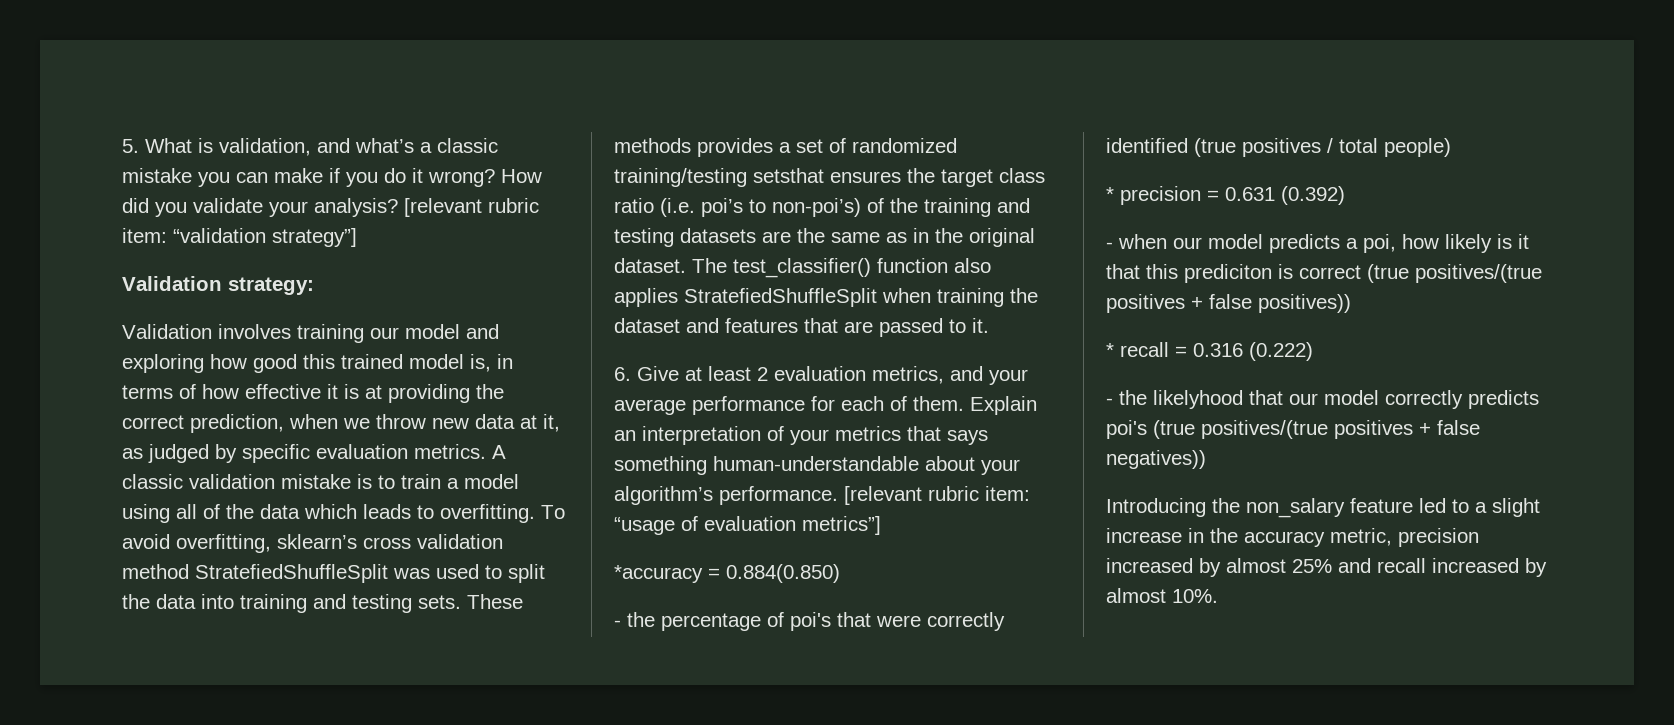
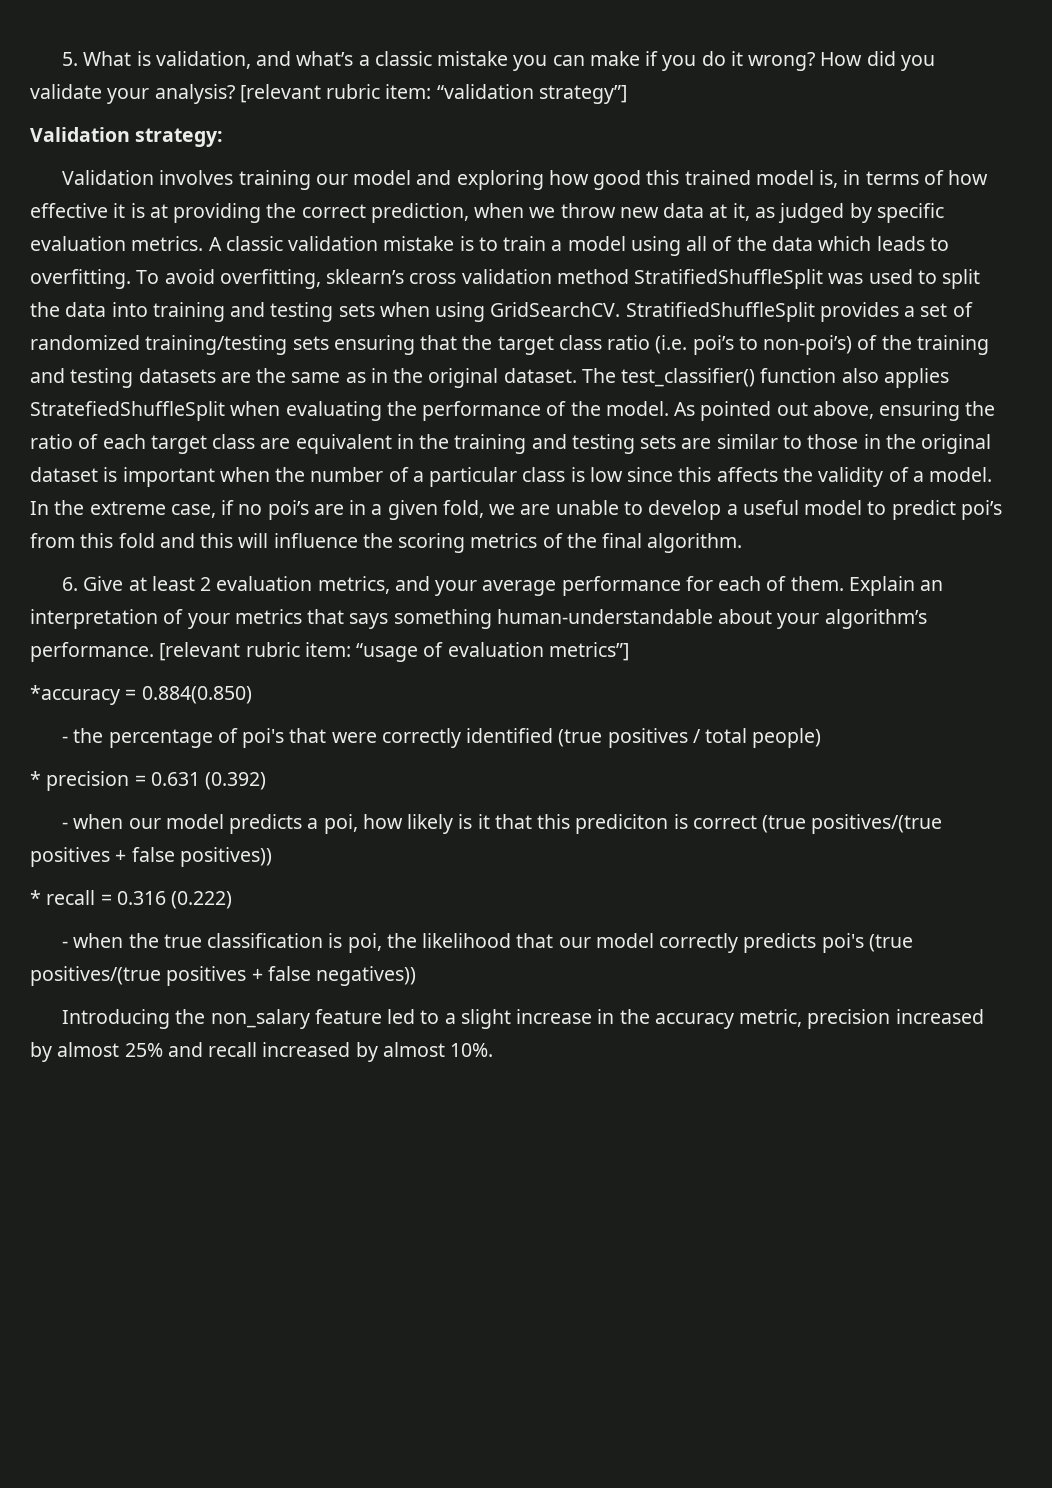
- To avoid overfitting, sklearn’s cross validation method StratefiedShuffleSplit was used to split the data into training and testing sets. These methods provides a set of randomized training/testing setsthat ensures the target class ratio (i.e. poi’s to non-poi’s) of the training and testing datasets are the same as in the original dataset.
+ To avoid overfitting, sklearn’s cross validation method StratifiedShuffleSplit was used to split the data into training and testing sets when using GridSearchCV. StratifiedShuffleSplit provides a set of randomized training/testing sets ensuring that the target class ratio (i.e. poi’s to non-poi’s) of the training and testing datasets are the same as in the original dataset.
- The test_classifier() function also applies StratefiedShuffleSplit when training the dataset and features that are passed to it.
+ The test_classifier() function also applies StratefiedShuffleSplit when evaluating the performance of the model. As pointed out above, ensuring the ratio of each target class are equivalent in the training and testing sets are similar to those in the original dataset is important when the number of a particular class is low since this affects the validity of a model. In the extreme case, if no poi’s are in a given fold, we are unable to develop a useful model to predict poi’s from this fold and this will influence the scoring metrics of the final algorithm.
- - the likelyhood that our model correctly predicts poi's (true positives/(true positives + false negatives))
+ - when the true classification is poi, the likelihood that our model correctly predicts poi's (true positives/(true positives + false negatives))

